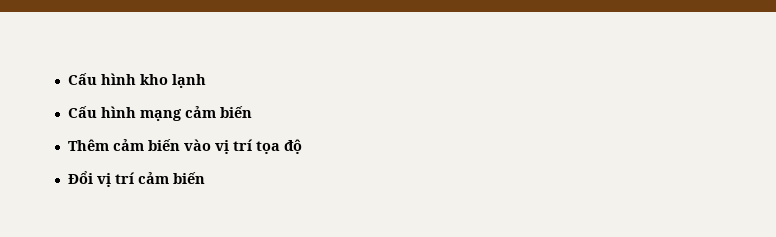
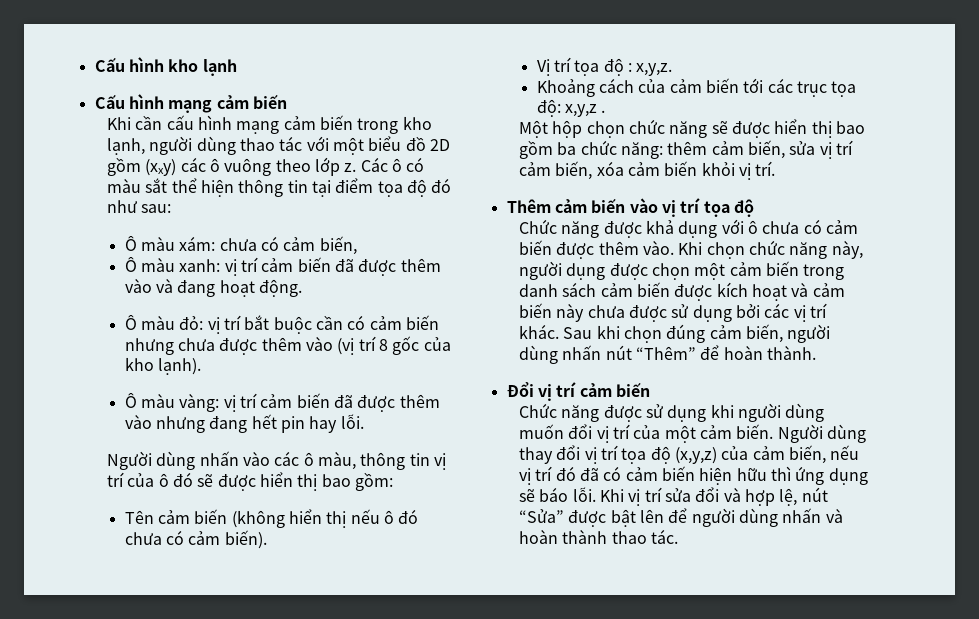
+ Khi cần cấu hình mạng cảm biến trong kho lạnh, người dùng thao tác với một biểu đồ 2D gồm (xxy) các ô vuông theo lớp z. Các ô có màu sắt thể hiện thông tin tại điểm tọa độ đó như sau:
+ Ô màu xám: chưa có cảm biến,
+ Ô màu xanh: vị trí cảm biến đã được thêm vào và đang hoạt động.
+ Ô màu đỏ: vị trí bắt buộc cần có cảm biến nhưng chưa được thêm vào (vị trí 8 gốc của kho lạnh).
+ Ô màu vàng: vị trí cảm biến đã được thêm vào nhưng đang hết pin hay lỗi.
+ Người dùng nhấn vào các ô màu, thông tin vị trí của ô đó sẽ được hiển thị bao gồm:
+ Tên cảm biến (không hiển thị nếu ô đó chưa có cảm biến).
+ Vị trí tọa độ : x,y,z.
+ Khoảng cách của cảm biến tới các trục tọa độ: x,y,z .
+ Một hộp chọn chức năng sẽ được hiển thị bao gồm ba chức năng: thêm cảm biến, sửa vị trí cảm biến, xóa cảm biến khỏi vị trí.
+ Chức năng được khả dụng với ô chưa có cảm biến được thêm vào. Khi chọn chức năng này, người dụng được chọn một cảm biến trong danh sách cảm biến được kích hoạt và cảm biến này chưa được sử dụng bởi các vị trí khác. Sau khi chọn đúng cảm biến, người dùng nhấn nút “Thêm” để hoàn thành.
+ Chức năng được sử dụng khi người dùng muốn đổi vị trí của một cảm biến. Người dùng thay đổi vị trí tọa độ (x,y,z) của cảm biến, nếu vị trí đó đã có cảm biến hiện hữu thì ứng dụng sẽ báo lỗi. Khi vị trí sửa đổi và hợp lệ, nút “Sửa” được bật lên để người dùng nhấn và hoàn thành thao tác.

